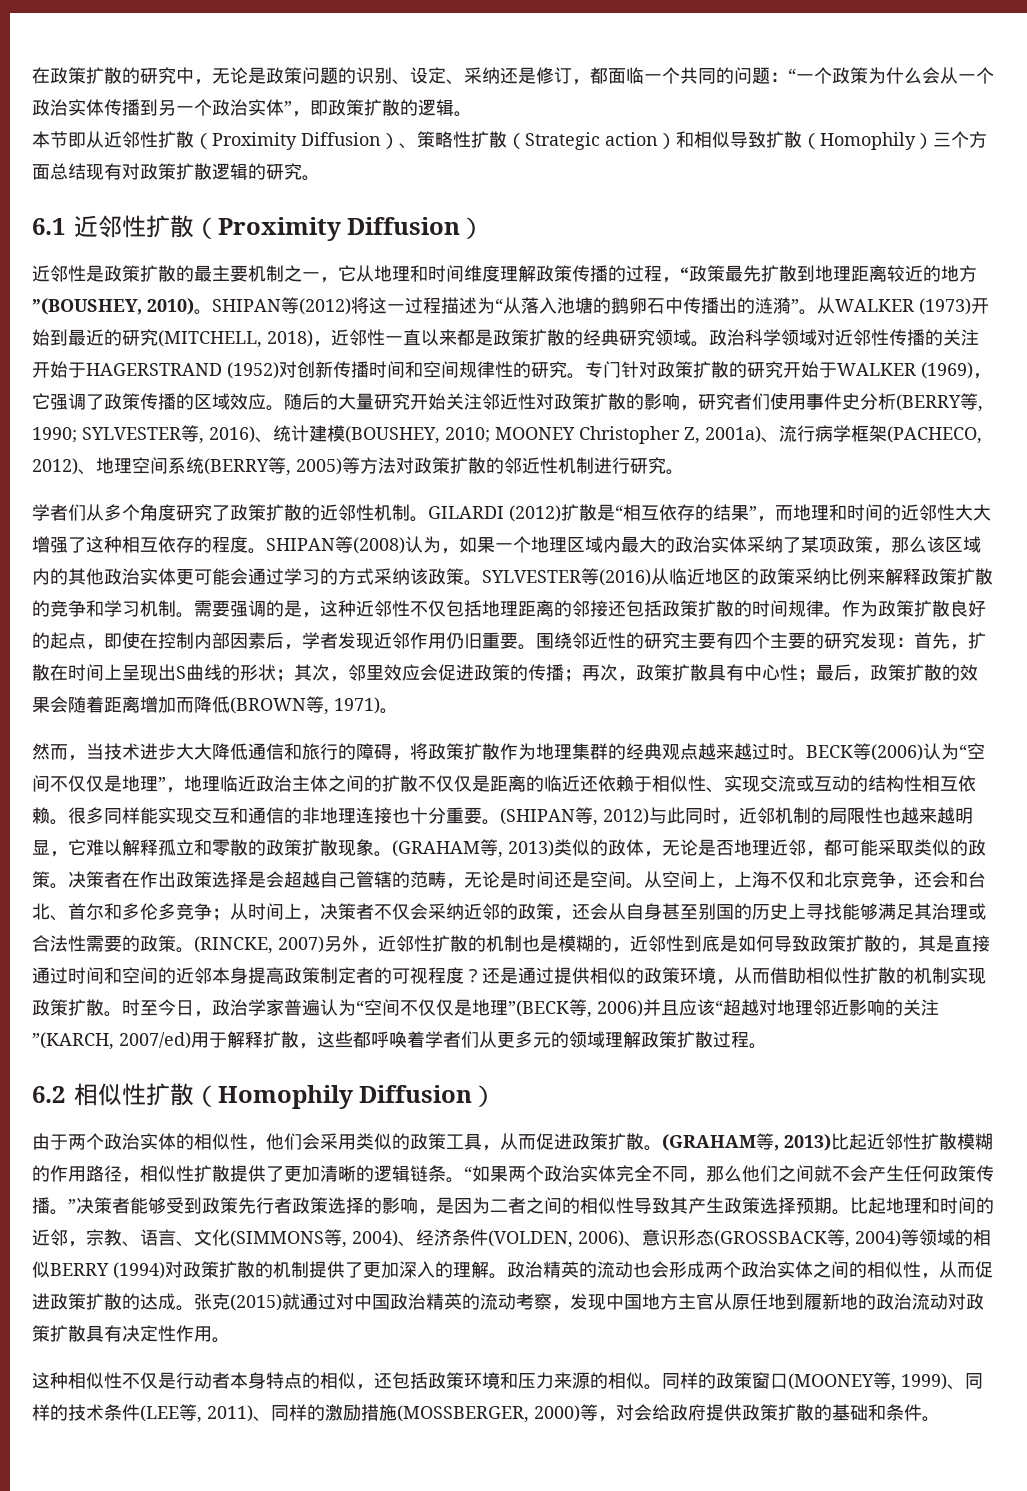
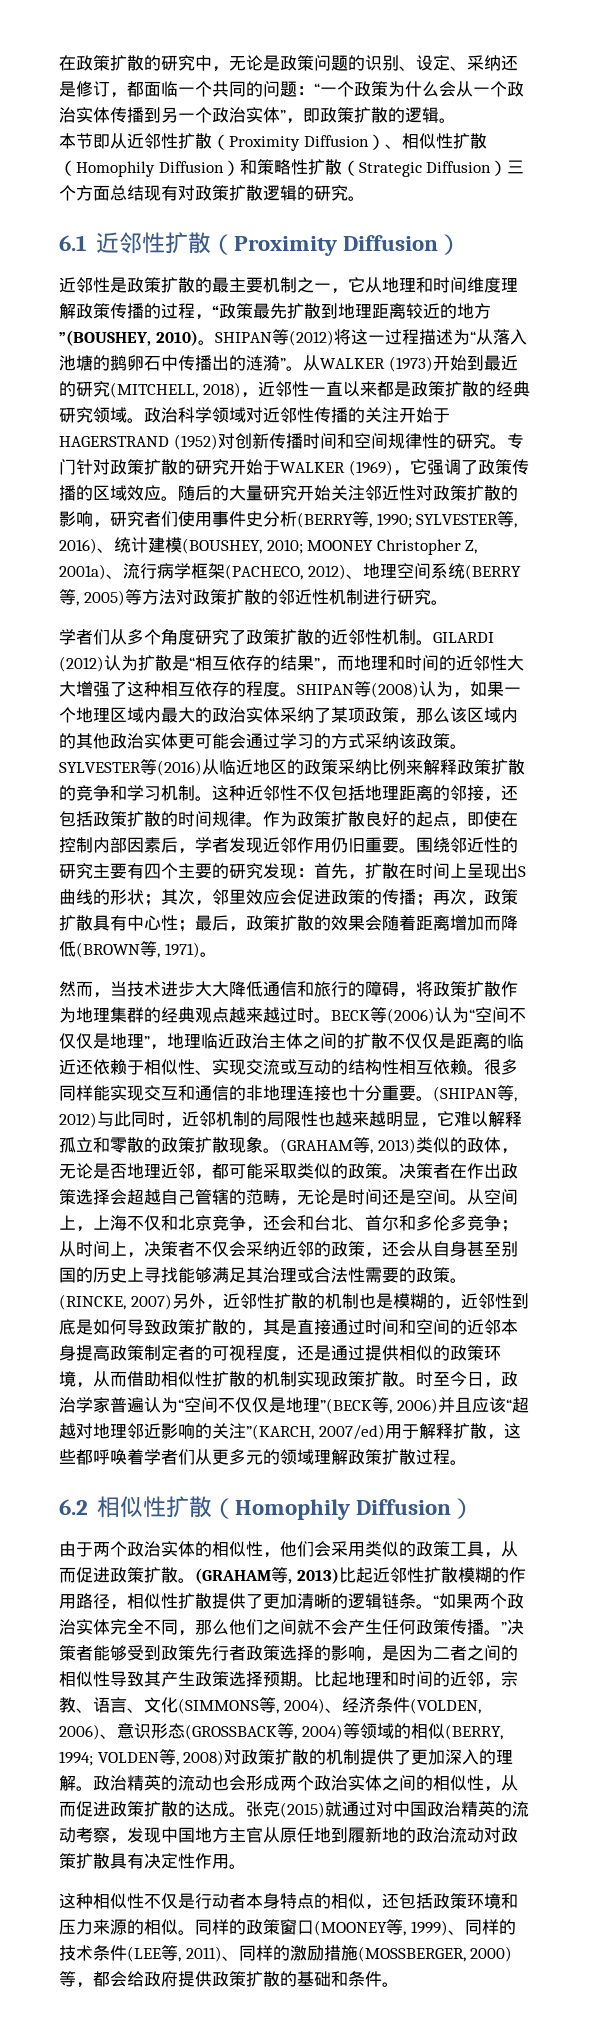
- 本节即从近邻性扩散（Proximity Diffusion）、策略性扩散（Strategic action）和相似导致扩散（Homophily）三个方面总结现有对政策扩散逻辑的研究。
+ 本节即从近邻性扩散（Proximity Diffusion）、相似性扩散（Homophily Diffusion）和策略性扩散（Strategic Diffusion）三个方面总结现有对政策扩散逻辑的研究。
- GILARDI (2012)扩散是“相互依存的结果”，而地理和时间的近邻性大大增强了这种相互依存的程度。
+ GILARDI (2012)认为扩散是“相互依存的结果”，而地理和时间的近邻性大大增强了这种相互依存的程度。
- 需要强调的是，这种近邻性不仅包括地理距离的邻接还包括政策扩散的时间规律。
+ 这种近邻性不仅包括地理距离的邻接，还包括政策扩散的时间规律。
- 决策者在作出政策选择是会超越自己管辖的范畴，无论是时间还是空间。
+ 决策者在作出政策选择会超越自己管辖的范畴，无论是时间还是空间。
- (RINCKE, 2007)另外，近邻性扩散的机制也是模糊的，近邻性到底是如何导致政策扩散的，其是直接通过时间和空间的近邻本身提高政策制定者的可视程度？还是通过提供相似的政策环境，从而借助相似性扩散的机制实现政策扩散。
+ (RINCKE, 2007)另外，近邻性扩散的机制也是模糊的，近邻性到底是如何导致政策扩散的，其是直接通过时间和空间的近邻本身提高政策制定者的可视程度，还是通过提供相似的政策环境，从而借助相似性扩散的机制实现政策扩散。
- 比起地理和时间的近邻，宗教、语言、文化(SIMMONS等, 2004)、经济条件(VOLDEN, 2006)、意识形态(GROSSBACK等, 2004)等领域的相似BERRY (1994)对政策扩散的机制提供了更加深入的理解。
+ 比起地理和时间的近邻，宗教、语言、文化(SIMMONS等, 2004)、经济条件(VOLDEN, 2006)、意识形态(GROSSBACK等, 2004)等领域的相似(BERRY, 1994; VOLDEN等, 2008)对政策扩散的机制提供了更加深入的理解。
- 同样的政策窗口(MOONEY等, 1999)、同样的技术条件(LEE等, 2011)、同样的激励措施(MOSSBERGER, 2000)等，对会给政府提供政策扩散的基础和条件。
+ 同样的政策窗口(MOONEY等, 1999)、同样的技术条件(LEE等, 2011)、同样的激励措施(MOSSBERGER, 2000)等，都会给政府提供政策扩散的基础和条件。

